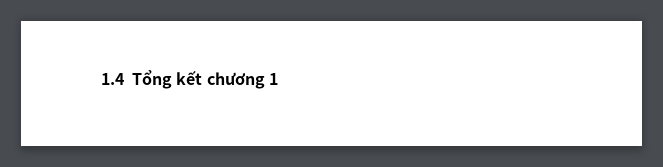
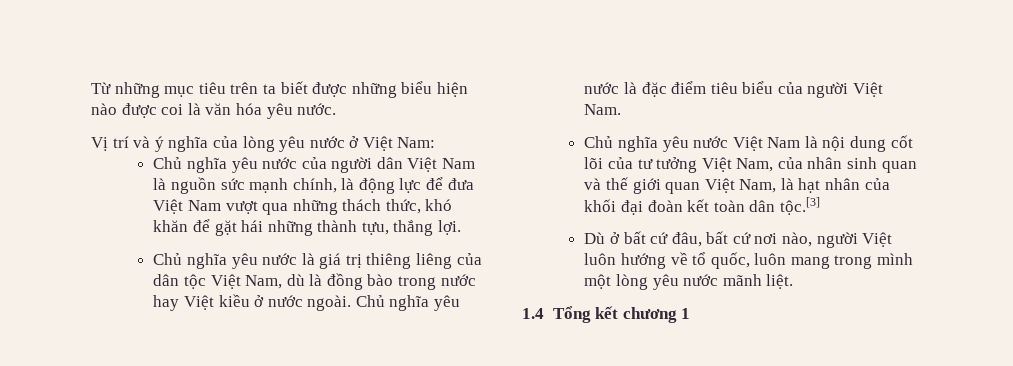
+ Từ những mục tiêu trên ta biết được những biểu hiện nào được coi là văn hóa yêu nước.
+ Vị trí và ý nghĩa của lòng yêu nước ở Việt Nam:
+ Chủ nghĩa yêu nước của người dân Việt Nam là nguồn sức mạnh chính, là động lực để đưa Việt Nam vượt qua những thách thức, khó khăn để gặt hái những thành tựu, thắng lợi.
+ Chủ nghĩa yêu nước là giá trị thiêng liêng của dân tộc Việt Nam, dù là đồng bào trong nước hay Việt kiều ở nước ngoài. Chủ nghĩa yêu nước là đặc điểm tiêu biểu của người Việt Nam.
+ Chủ nghĩa yêu nước Việt Nam là nội dung cốt lõi của tư tưởng Việt Nam, của nhân sinh quan và thế giới quan Việt Nam, là hạt nhân của khối đại đoàn kết toàn dân tộc.[3]
+ Dù ở bất cứ đâu, bất cứ nơi nào, người Việt luôn hướng về tổ quốc, luôn mang trong mình một lòng yêu nước mãnh liệt.

